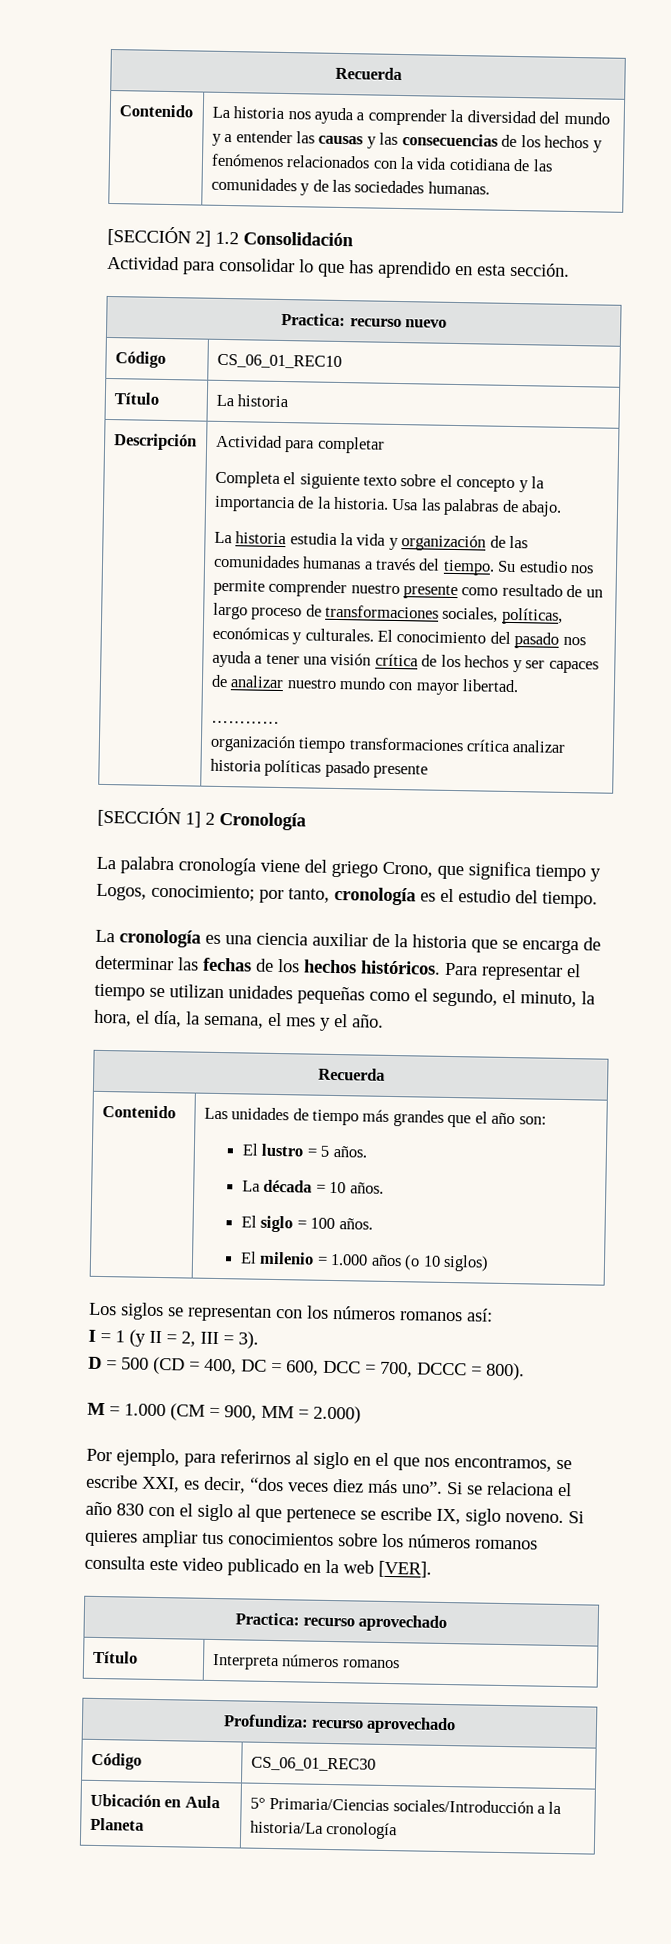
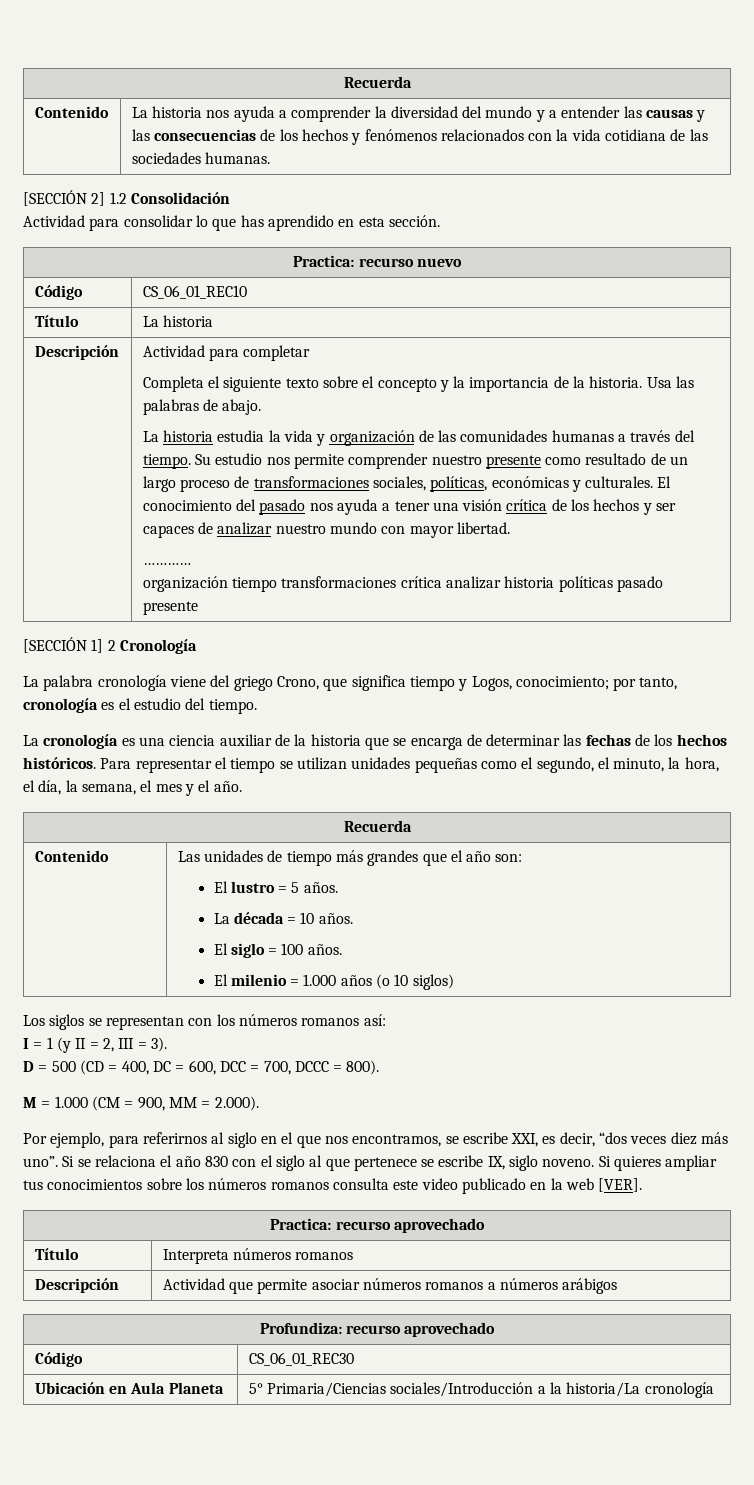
- Contenido | La historia nos ayuda a comprender la diversidad del mundo y a entender las causas y las consecuencias de los hechos y fenómenos relacionados con la vida cotidiana de las comunidades y de las sociedades humanas.
+ Contenido | La historia nos ayuda a comprender la diversidad del mundo y a entender las causas y las consecuencias de los hechos y fenómenos relacionados con la vida cotidiana de las sociedades humanas.
- M = 1.000 (CM = 900, MM = 2.000)
+ M = 1.000 (CM = 900, MM = 2.000).
+ Descripción | Actividad que permite asociar números romanos a números arábigos

